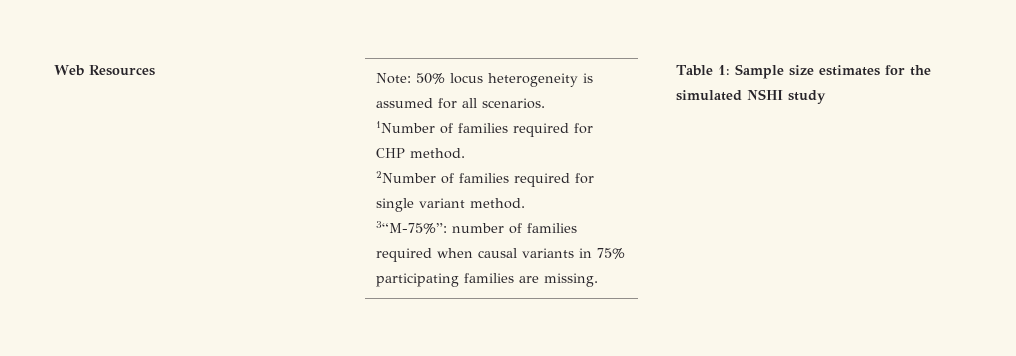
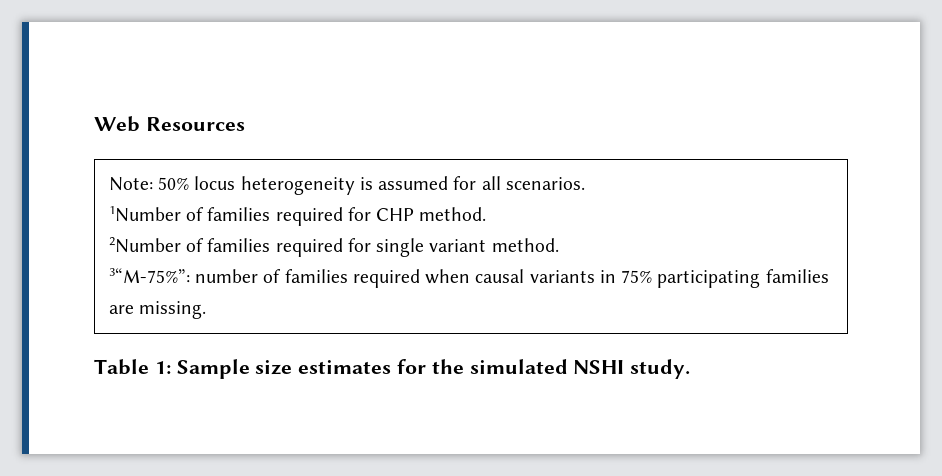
- Table 1: Sample size estimates for the simulated NSHI study
+ Table 1: Sample size estimates for the simulated NSHI study.

